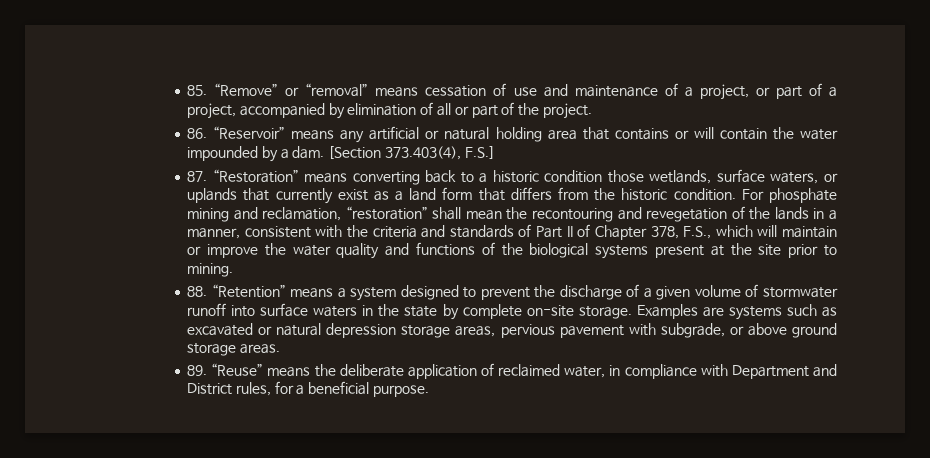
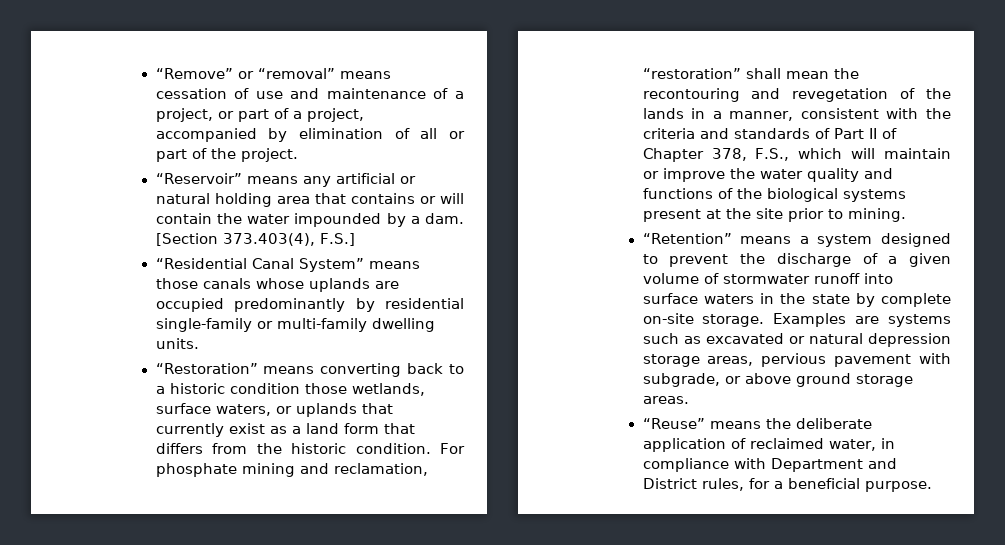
- 85. “Remove” or “removal” means cessation of use and maintenance of a project, or part of a project, accompanied by elimination of all or part of the project.
+ “Remove” or “removal” means cessation of use and maintenance of a project, or part of a project, accompanied by elimination of all or part of the project.
- 86. “Reservoir” means any artificial or natural holding area that contains or will contain the water impounded by a dam.
+ “Reservoir” means any artificial or natural holding area that contains or will contain the water impounded by a dam.
- 87. “Restoration” means converting back to a historic condition those wetlands, surface waters, or uplands that currently exist as a land form that differs from the historic condition.
+ “Residential Canal System” means those canals whose uplands are occupied predominantly by residential single-family or multi-family dwelling units.
+ “Restoration” means converting back to a historic condition those wetlands, surface waters, or uplands that currently exist as a land form that differs from the historic condition.
- 88. “Retention” means a system designed to prevent the discharge of a given volume of stormwater runoff into surface waters in the state by complete on-site storage.
+ “Retention” means a system designed to prevent the discharge of a given volume of stormwater runoff into surface waters in the state by complete on-site storage.
- 89. “Reuse” means the deliberate application of reclaimed water, in compliance with Department and District rules, for a beneficial purpose.
+ “Reuse” means the deliberate application of reclaimed water, in compliance with Department and District rules, for a beneficial purpose.

